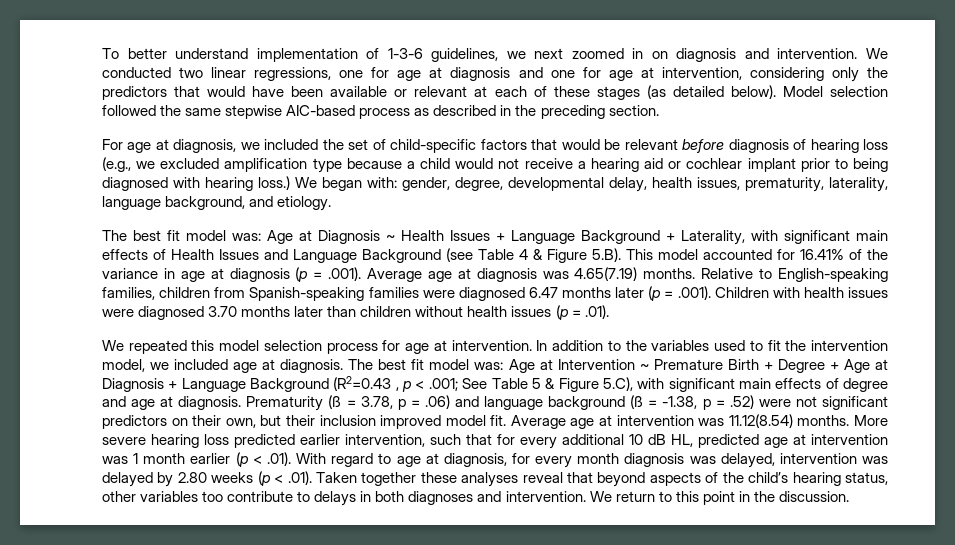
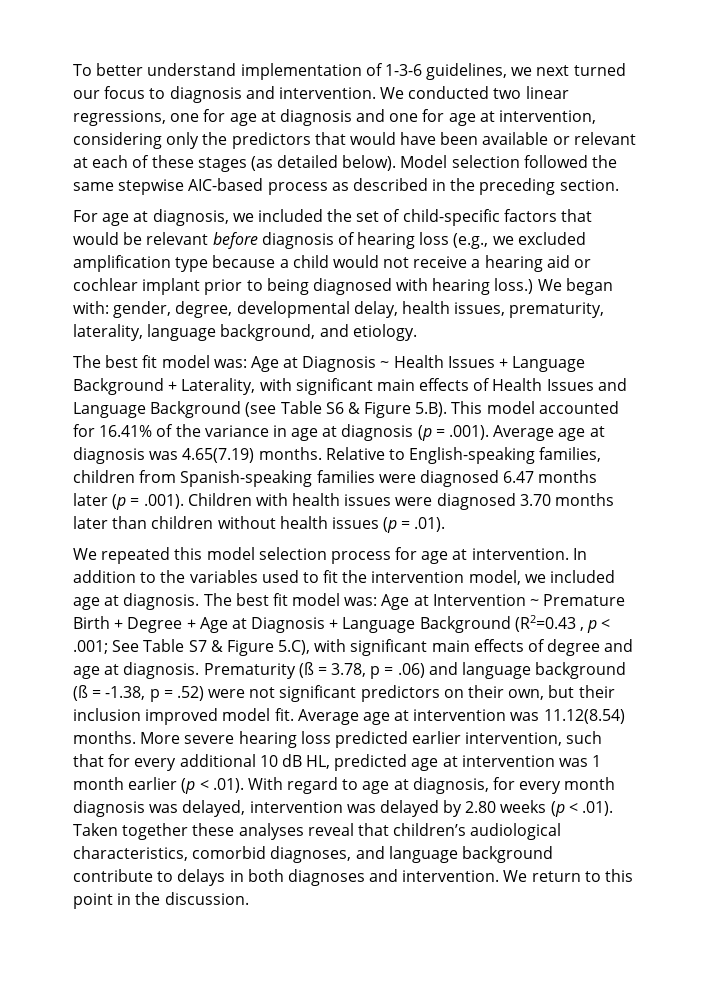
- To better understand implementation of 1-3-6 guidelines, we next zoomed in on diagnosis and intervention.
+ To better understand implementation of 1-3-6 guidelines, we next turned our focus to diagnosis and intervention.
- The best fit model was: Age at Diagnosis ~ Health Issues + Language Background + Laterality, with significant main effects of Health Issues and Language Background (see Table 4 & Figure 5.B). This model accounted for 16.41% of the variance in age at diagnosis (p = .001). Average age at diagnosis was 4.65(7.19) months.
+ The best fit model was: Age at Diagnosis ~ Health Issues + Language Background + Laterality, with significant main effects of Health Issues and Language Background (see Table S6 & Figure 5.B). This model accounted for 16.41% of the variance in age at diagnosis (p = .001). Average age at diagnosis was 4.65(7.19) months.
- The best fit model was: Age at Intervention ~ Premature Birth + Degree + Age at Diagnosis + Language Background (R2=0.43 , p < .001; See Table 5 & Figure 5.C), with significant main effects of degree and age at diagnosis.
+ The best fit model was: Age at Intervention ~ Premature Birth + Degree + Age at Diagnosis + Language Background (R2=0.43 , p < .001; See Table S7 & Figure 5.C), with significant main effects of degree and age at diagnosis.
- More severe hearing loss predicted earlier intervention, such that for every additional 10 dB HL, predicted age at intervention was 1 month earlier (p < .01). With regard to age at diagnosis, for every month diagnosis was delayed, intervention was delayed by 2.80 weeks (p < .01). Taken together these analyses reveal that beyond aspects of the child’s hearing status, other variables too contribute to delays in both diagnoses and intervention.
+ More severe hearing loss predicted earlier intervention, such that for every additional 10 dB HL, predicted age at intervention was 1 month earlier (p < .01). With regard to age at diagnosis, for every month diagnosis was delayed, intervention was delayed by 2.80 weeks (p < .01). Taken together these analyses reveal that children’s audiological characteristics, comorbid diagnoses, and language background contribute to delays in both diagnoses and intervention.

